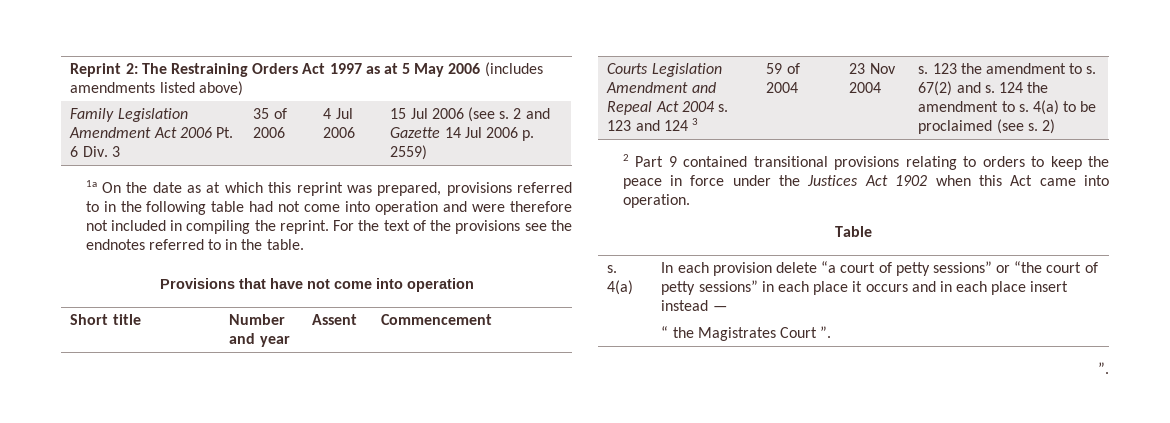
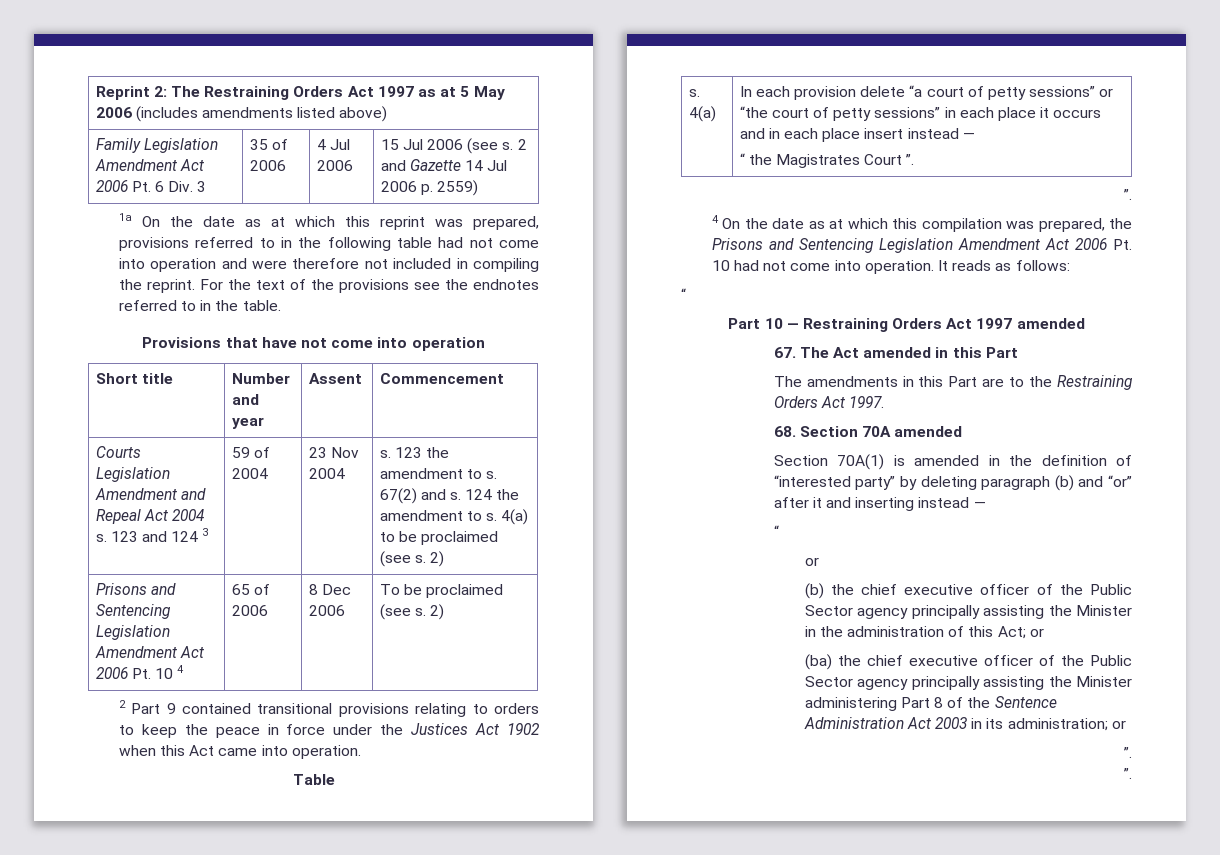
+ Prisons and Sentencing Legislation Amendment Act 2006 Pt. 10 4 | 65 of 2006 | 8 Dec 2006 | To be proclaimed (see s. 2)
+ 4 On the date as at which this compilation was prepared, the Prisons and Sentencing Legislation Amendment Act 2006 Pt. 10 had not come into operation. It reads as follows:
+ “
+ Part 10 — Restraining Orders Act 1997 amended
+ 67. The Act amended in this Part
+ The amendments in this Part are to the Restraining Orders Act 1997.
+ 68. Section 70A amended
+ Section 70A(1) is amended in the definition of “interested party” by deleting paragraph (b) and “or” after it and inserting instead —
+ “
+ or
+ (b) the chief executive officer of the Public Sector agency principally assisting the Minister in the administration of this Act; or
+ (ba) the chief executive officer of the Public Sector agency principally assisting the Minister administering Part 8 of the Sentence Administration Act 2003 in its administration; or
+ ”.
+ ”.

